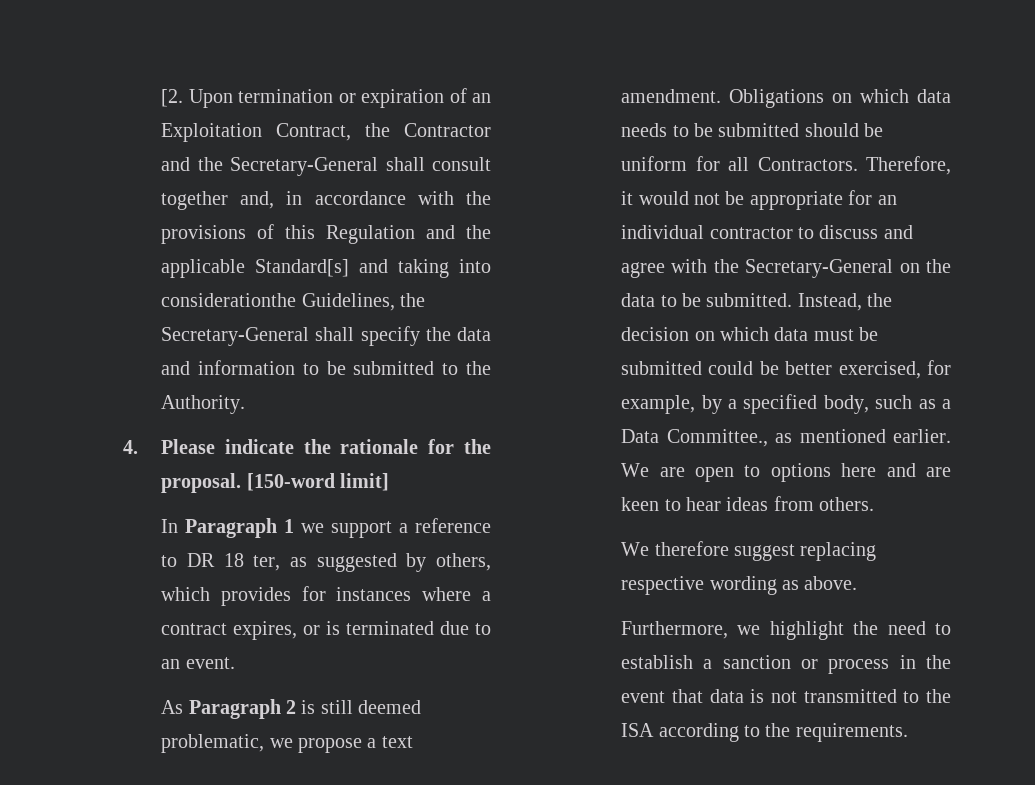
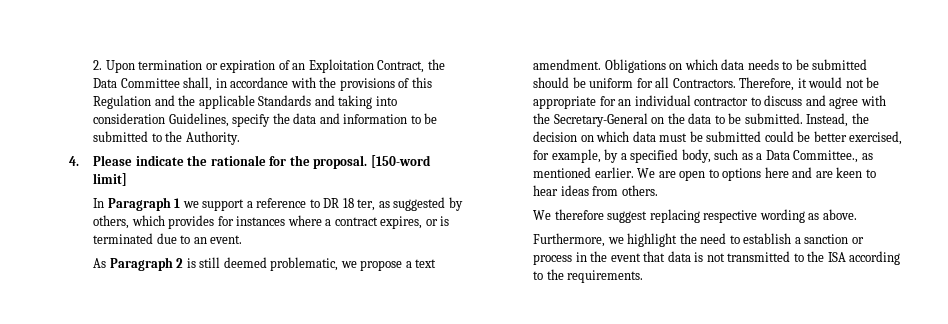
- [2. Upon termination or expiration of an Exploitation Contract, the Contractor and the Secretary-General shall consult together and, in accordance with the provisions of this Regulation and the applicable Standard[s] and taking into considerationthe Guidelines, the Secretary-General shall specify the data and information to be submitted to the Authority.
+ 2. Upon termination or expiration of an Exploitation Contract, the Data Committee shall, in accordance with the provisions of this Regulation and the applicable Standards and taking into consideration Guidelines, specify the data and information to be submitted to the Authority.

